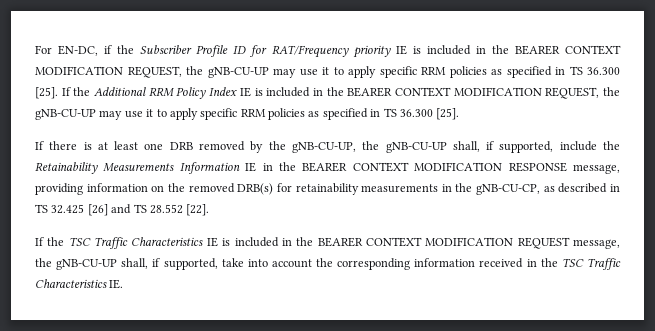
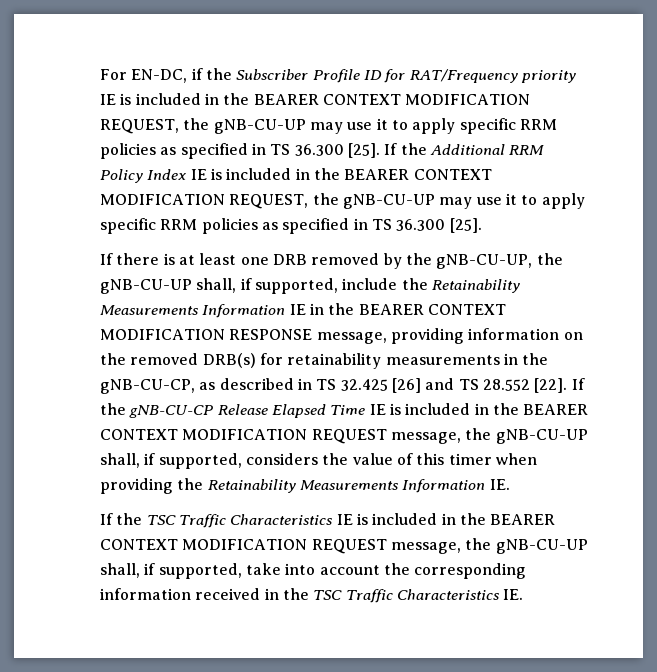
+ If the gNB-CU-CP Release Elapsed Time IE is included in the BEARER CONTEXT MODIFICATION REQUEST message, the gNB-CU-UP shall, if supported, considers the value of this timer when providing the Retainability Measurements Information IE.

